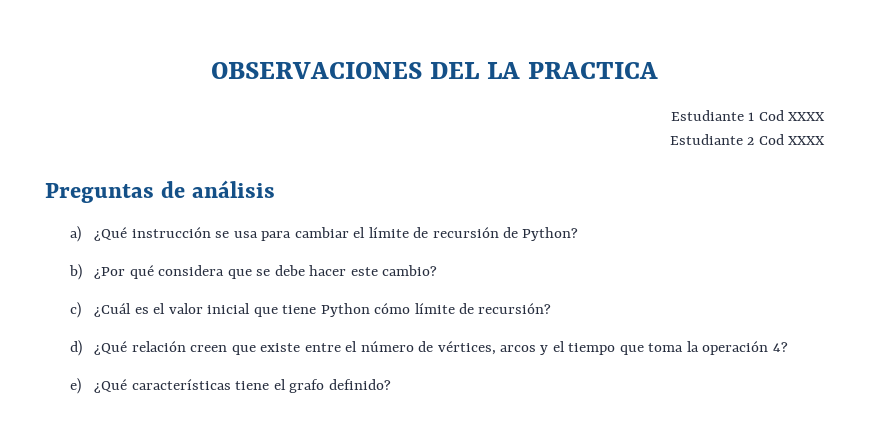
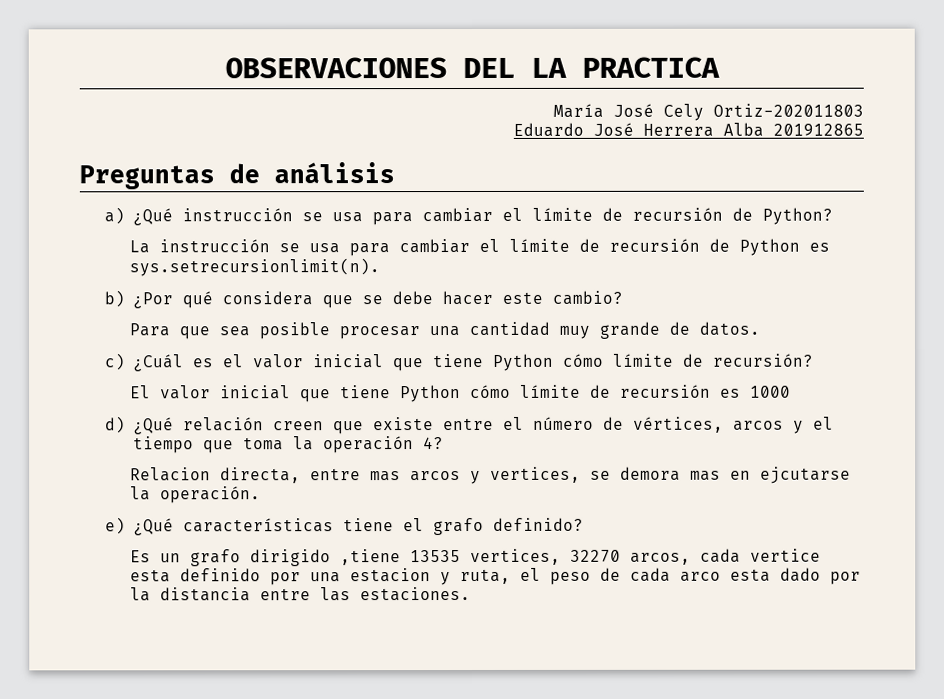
- Estudiante 1 Cod XXXX
- Estudiante 2 Cod XXXX
+ María José Cely Ortiz-202011803
+ Eduardo José Herrera Alba 201912865
+ La instrucción se usa para cambiar el límite de recursión de Python es sys.setrecursionlimit(n).
+ Para que sea posible procesar una cantidad muy grande de datos.
+ El valor inicial que tiene Python cómo límite de recursión es 1000
+ Relacion directa, entre mas arcos y vertices, se demora mas en ejcutarse la operación.
+ Es un grafo dirigido ,tiene 13535 vertices, 32270 arcos, cada vertice esta definido por una estacion y ruta, el peso de cada arco esta dado por la distancia entre las estaciones.

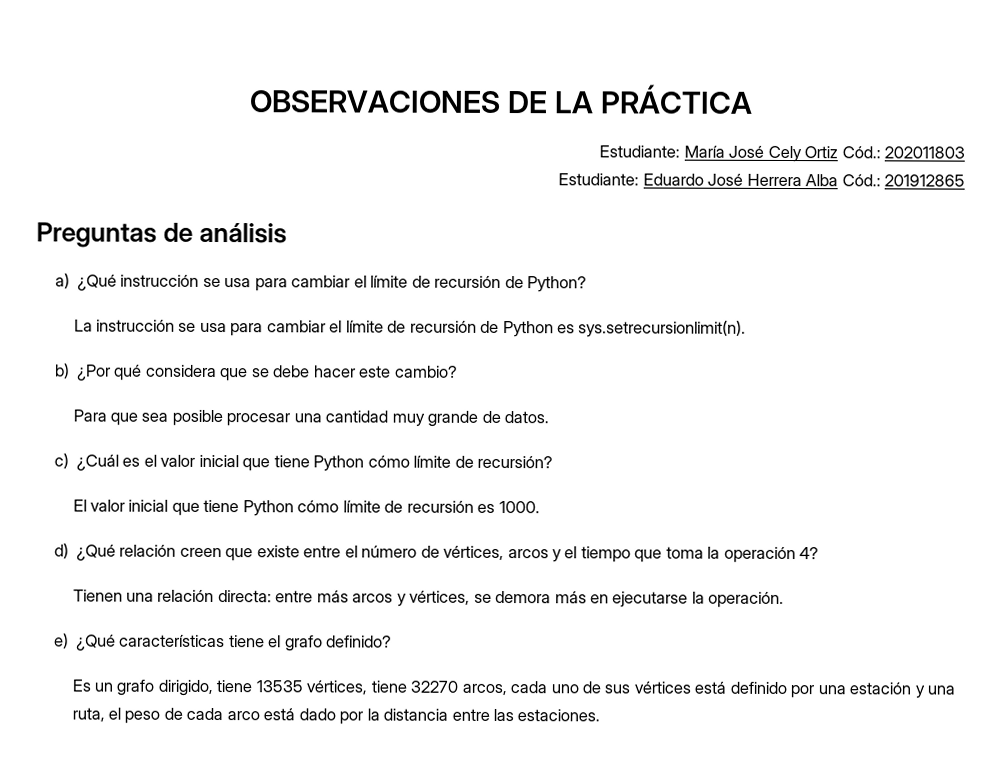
- OBSERVACIONES DEL LA PRACTICA
- María José Cely Ortiz-202011803
- Eduardo José Herrera Alba 201912865
+ OBSERVACIONES DE LA PRÁCTICA
+ Estudiante: María José Cely Ortiz Cód.: 202011803
+ Estudiante: Eduardo José Herrera Alba Cód.: 201912865
- El valor inicial que tiene Python cómo límite de recursión es 1000
+ El valor inicial que tiene Python cómo límite de recursión es 1000.
- Relacion directa, entre mas arcos y vertices, se demora mas en ejcutarse la operación.
+ Tienen una relación directa: entre más arcos y vértices, se demora más en ejecutarse la operación.
- Es un grafo dirigido ,tiene 13535 vertices, 32270 arcos, cada vertice esta definido por una estacion y ruta, el peso de cada arco esta dado por la distancia entre las estaciones.
+ Es un grafo dirigido, tiene 13535 vértices, tiene 32270 arcos, cada uno de sus vértices está definido por una estación y una ruta, el peso de cada arco está dado por la distancia entre las estaciones.

